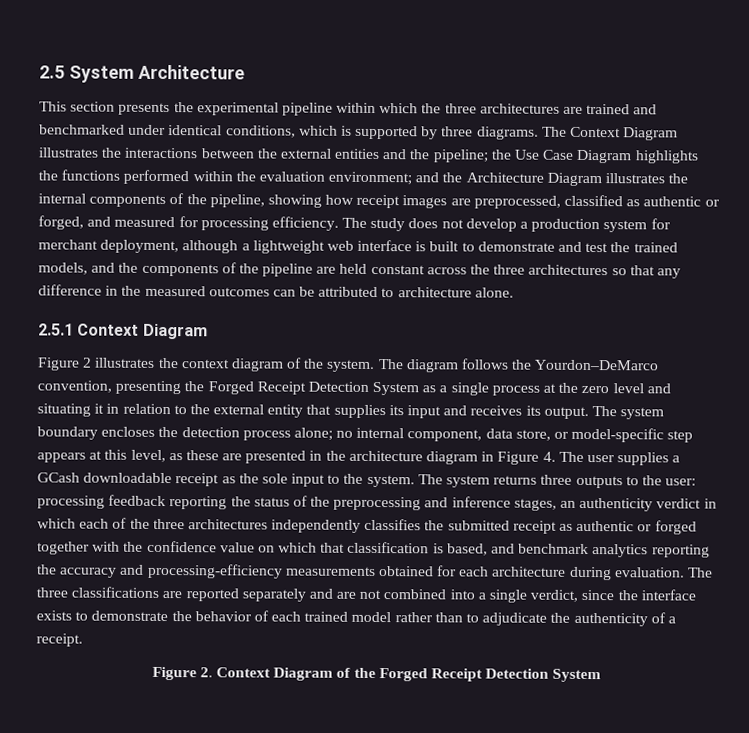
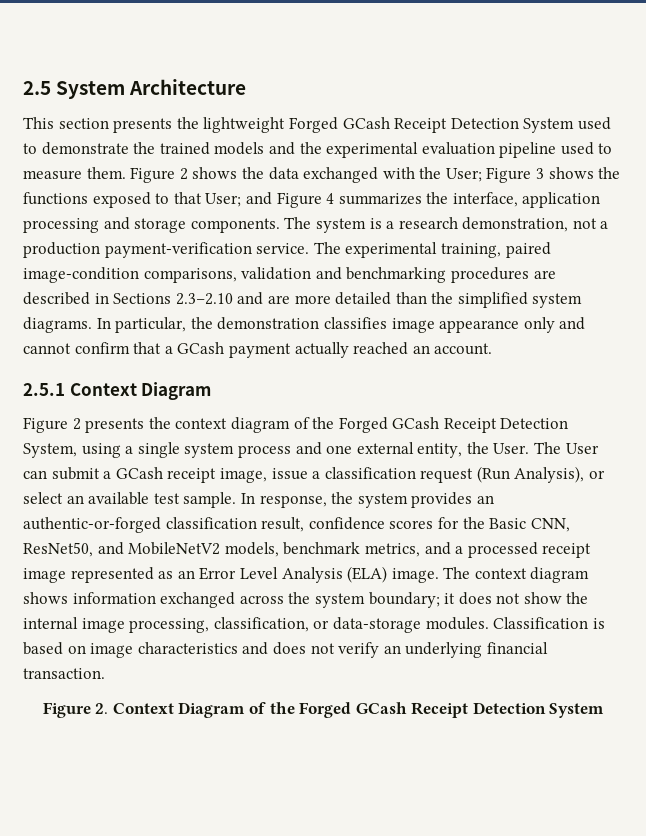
- This section presents the experimental pipeline within which the three architectures are trained and benchmarked under identical conditions, which is supported by three diagrams. The Context Diagram illustrates the interactions between the external entities and the pipeline; the Use Case Diagram highlights the functions performed within the evaluation environment; and the Architecture Diagram illustrates the internal components of the pipeline, showing how receipt images are preprocessed, classified as authentic or forged, and measured for processing efficiency. The study does not develop a production system for merchant deployment, although a lightweight web interface is built to demonstrate and test the trained models, and the components of the pipeline are held constant across the three architectures so that any difference in the measured outcomes can be attributed to architecture alone.
+ This section presents the lightweight Forged GCash Receipt Detection System used to demonstrate the trained models and the experimental evaluation pipeline used to measure them. Figure 2 shows the data exchanged with the User; Figure 3 shows the functions exposed to that User; and Figure 4 summarizes the interface, application processing and storage components. The system is a research demonstration, not a production payment-verification service. The experimental training, paired image-condition comparisons, validation and benchmarking procedures are described in Sections 2.3–2.10 and are more detailed than the simplified system diagrams. In particular, the demonstration classifies image appearance only and cannot confirm that a GCash payment actually reached an account.
- Figure 2 illustrates the context diagram of the system. The diagram follows the Yourdon–DeMarco convention, presenting the Forged Receipt Detection System as a single process at the zero level and situating it in relation to the external entity that supplies its input and receives its output. The system boundary encloses the detection process alone; no internal component, data store, or model-specific step appears at this level, as these are presented in the architecture diagram in Figure 4. The user supplies a GCash downloadable receipt as the sole input to the system. The system returns three outputs to the user: processing feedback reporting the status of the preprocessing and inference stages, an authenticity verdict in which each of the three architectures independently classifies the submitted receipt as authentic or forged together with the confidence value on which that classification is based, and benchmark analytics reporting the accuracy and processing-efficiency measurements obtained for each architecture during evaluation. The three classifications are reported separately and are not combined into a single verdict, since the interface exists to demonstrate the behavior of each trained model rather than to adjudicate the authenticity of a receipt.
+ Figure 2 presents the context diagram of the Forged GCash Receipt Detection System, using a single system process and one external entity, the User. The User can submit a GCash receipt image, issue a classification request (Run Analysis), or select an available test sample. In response, the system provides an authentic-or-forged classification result, confidence scores for the Basic CNN, ResNet50, and MobileNetV2 models, benchmark metrics, and a processed receipt image represented as an Error Level Analysis (ELA) image. The context diagram shows information exchanged across the system boundary; it does not show the internal image processing, classification, or data-storage modules. Classification is based on image characteristics and does not verify an underlying financial transaction.
- Figure 2. Context Diagram of the Forged Receipt Detection System
+ Figure 2. Context Diagram of the Forged GCash Receipt Detection System

